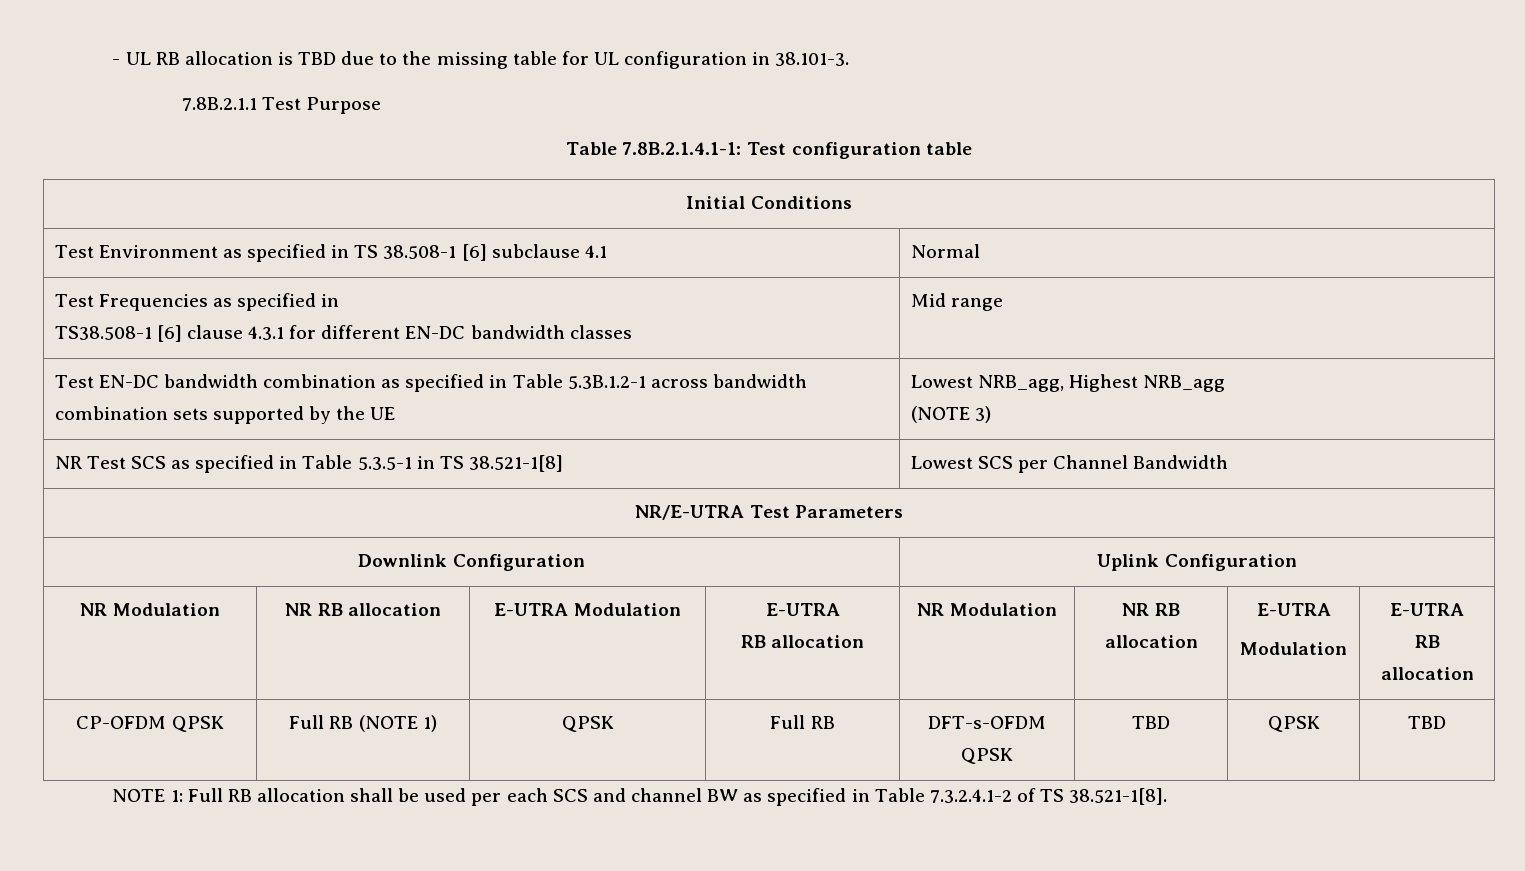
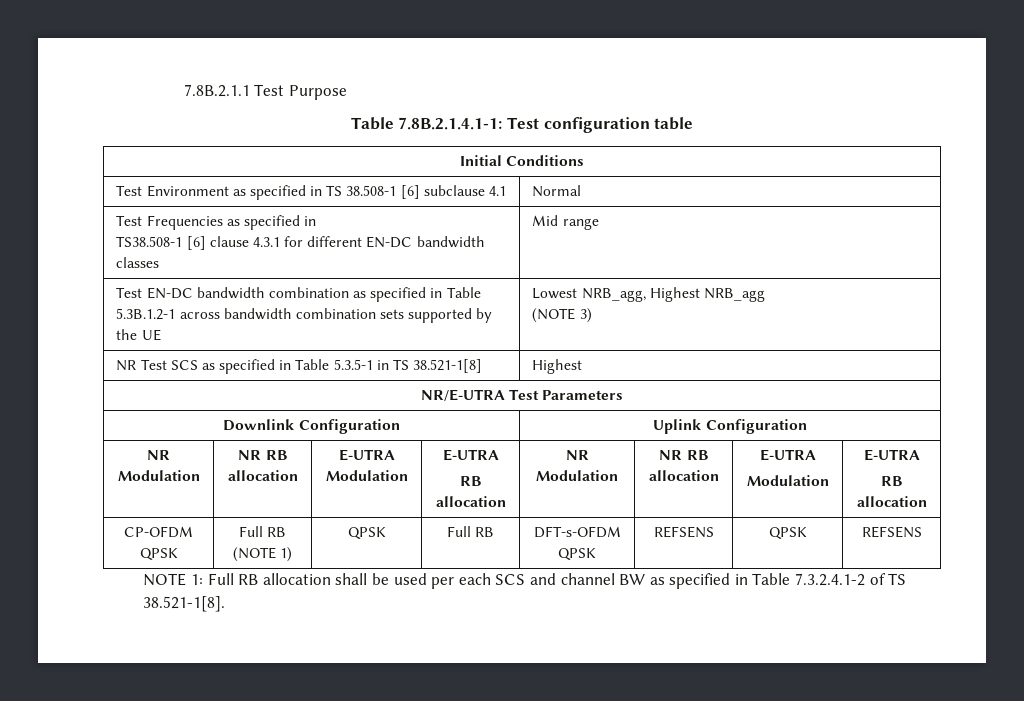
- - UL RB allocation is TBD due to the missing table for UL configuration in 38.101-3.
- NR Test SCS as specified in Table 5.3.5-1 in TS 38.521-1[8] | Lowest SCS per Channel Bandwidth
+ NR Test SCS as specified in Table 5.3.5-1 in TS 38.521-1[8] | Highest
- CP-OFDM QPSK | Full RB (NOTE 1) | QPSK | Full RB | DFT-s-OFDM QPSK | TBD | QPSK | TBD
+ CP-OFDM QPSK | Full RB (NOTE 1) | QPSK | Full RB | DFT-s-OFDM QPSK | REFSENS | QPSK | REFSENS

